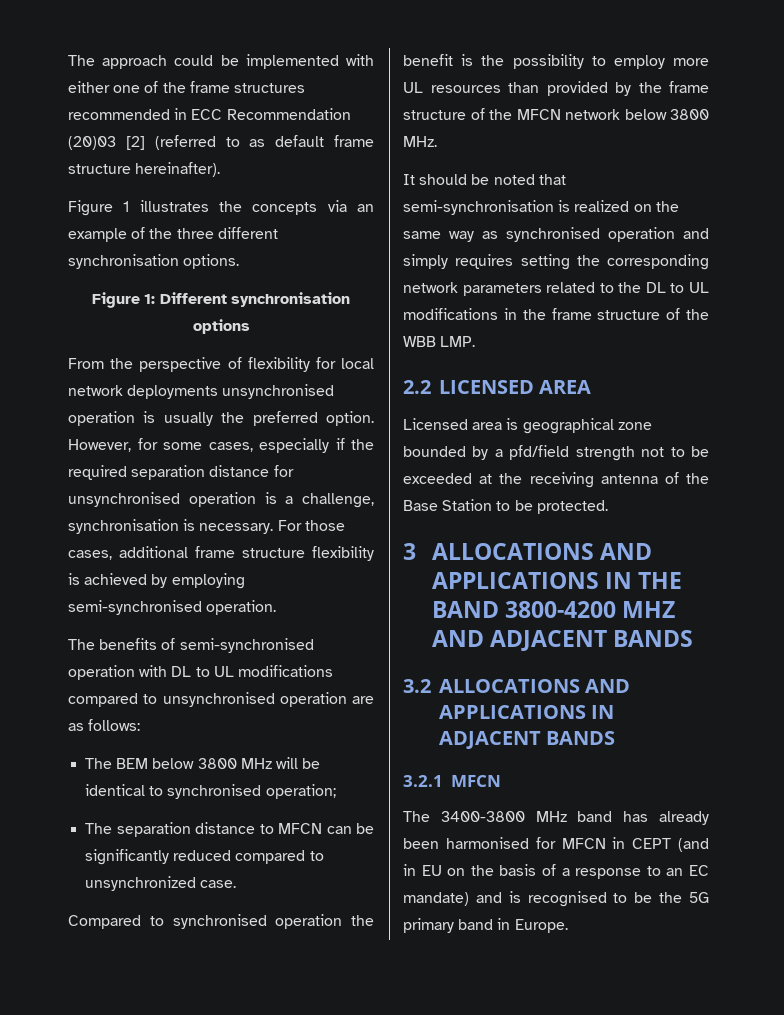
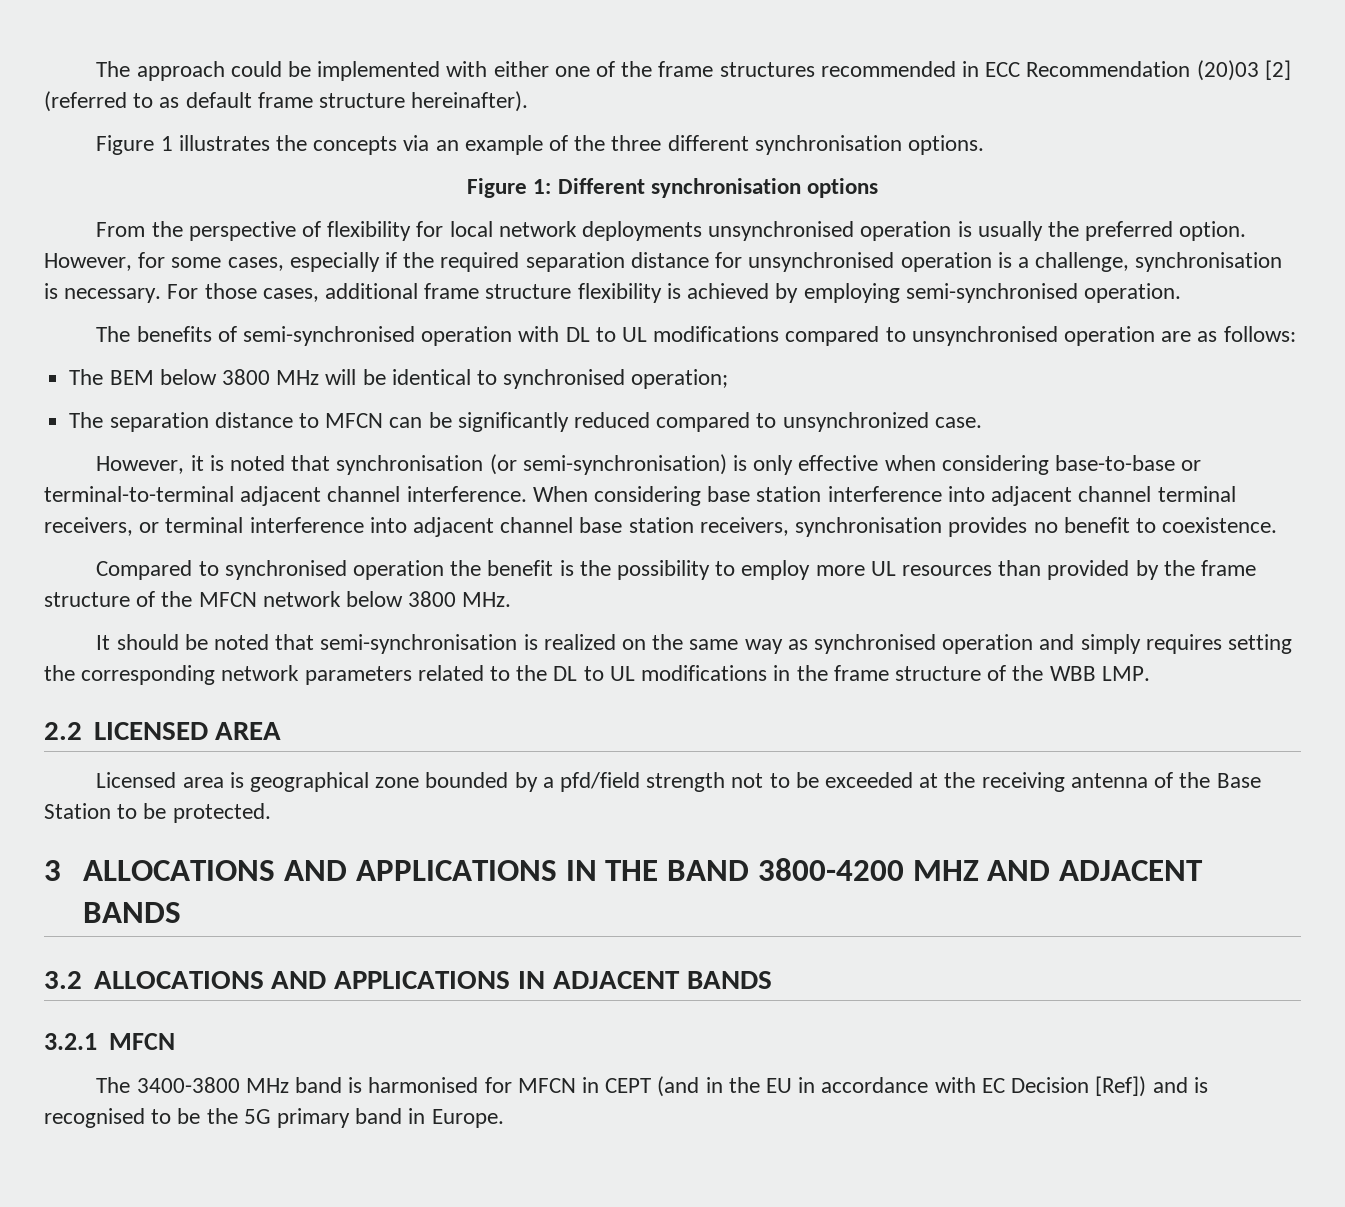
+ However, it is noted that synchronisation (or semi-synchronisation) is only effective when considering base-to-base or terminal-to-terminal adjacent channel interference. When considering base station interference into adjacent channel terminal receivers, or terminal interference into adjacent channel base station receivers, synchronisation provides no benefit to coexistence.
- The 3400-3800 MHz band has already been harmonised for MFCN in CEPT (and in EU on the basis of a response to an EC mandate) and is recognised to be the 5G primary band in Europe.
+ The 3400-3800 MHz band is harmonised for MFCN in CEPT (and in the EU in accordance with EC Decision [Ref]) and is recognised to be the 5G primary band in Europe.

